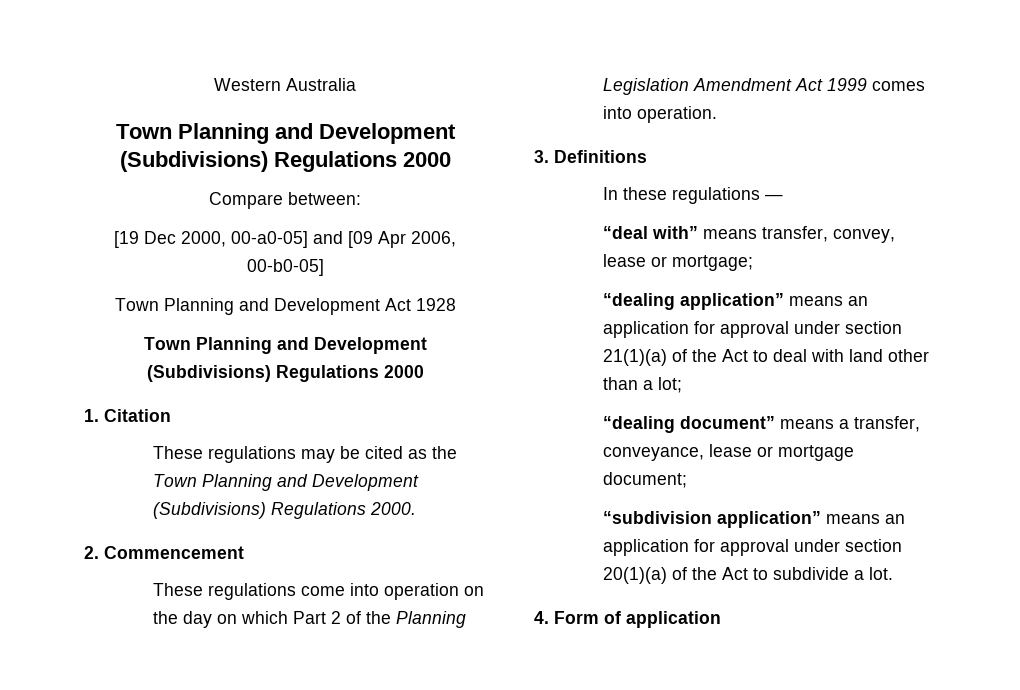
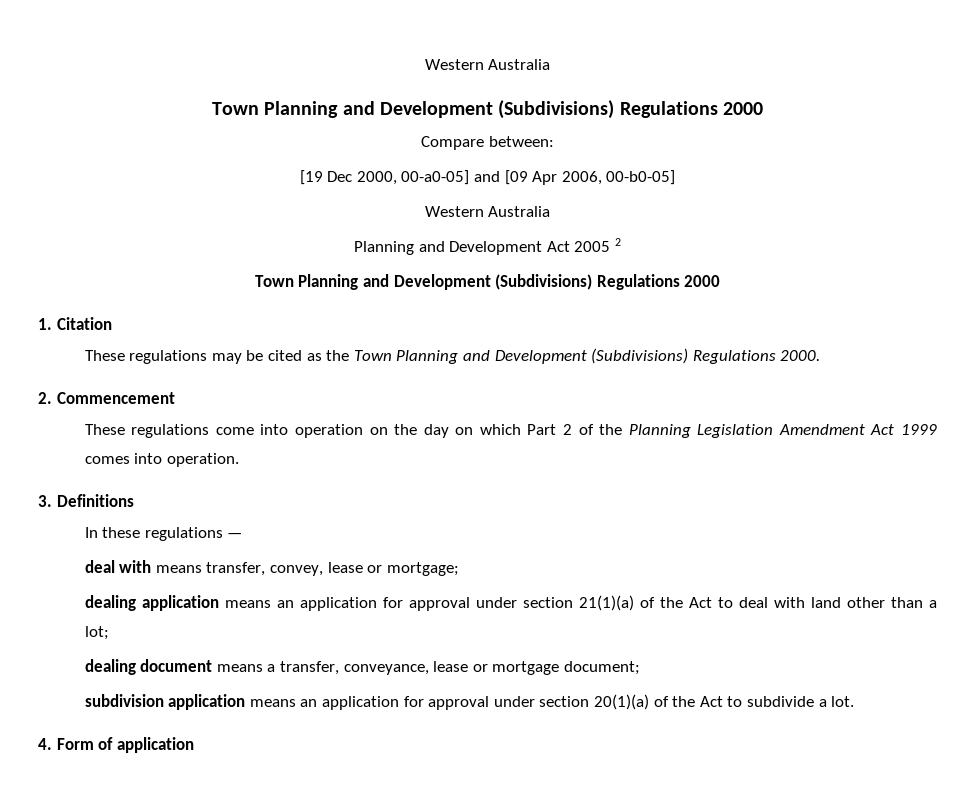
  [19 Dec 2000, 00-a0-05] and [09 Apr 2006, 00-b0-05]
- Town Planning and Development Act 1928
+ Western Australia
+ Planning and Development Act 2005 2
- “deal with” means transfer, convey, lease or mortgage;
+ deal with means transfer, convey, lease or mortgage;
- “dealing application” means an application for approval under section 21(1)(a) of the Act to deal with land other than a lot;
+ dealing application means an application for approval under section 21(1)(a) of the Act to deal with land other than a lot;
- “dealing document” means a transfer, conveyance, lease or mortgage document;
+ dealing document means a transfer, conveyance, lease or mortgage document;
- “subdivision application” means an application for approval under section 20(1)(a) of the Act to subdivide a lot.
+ subdivision application means an application for approval under section 20(1)(a) of the Act to subdivide a lot.

